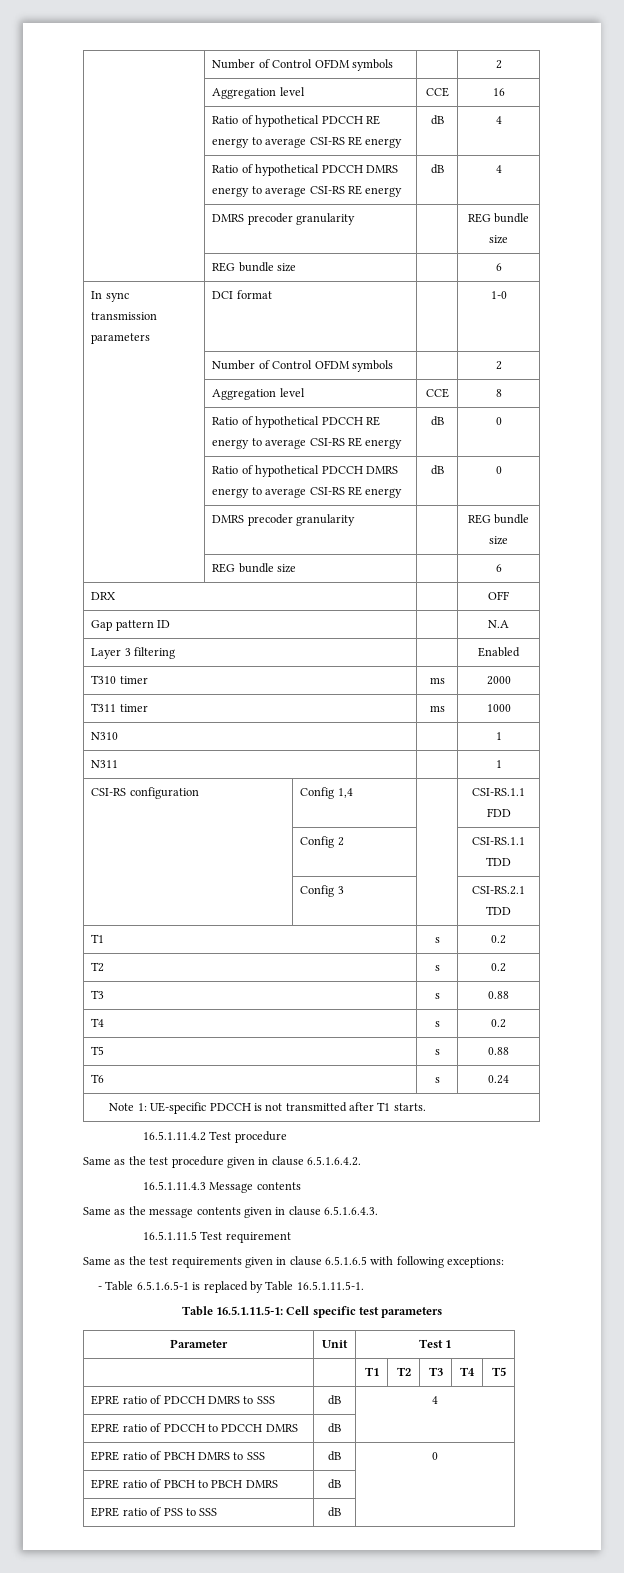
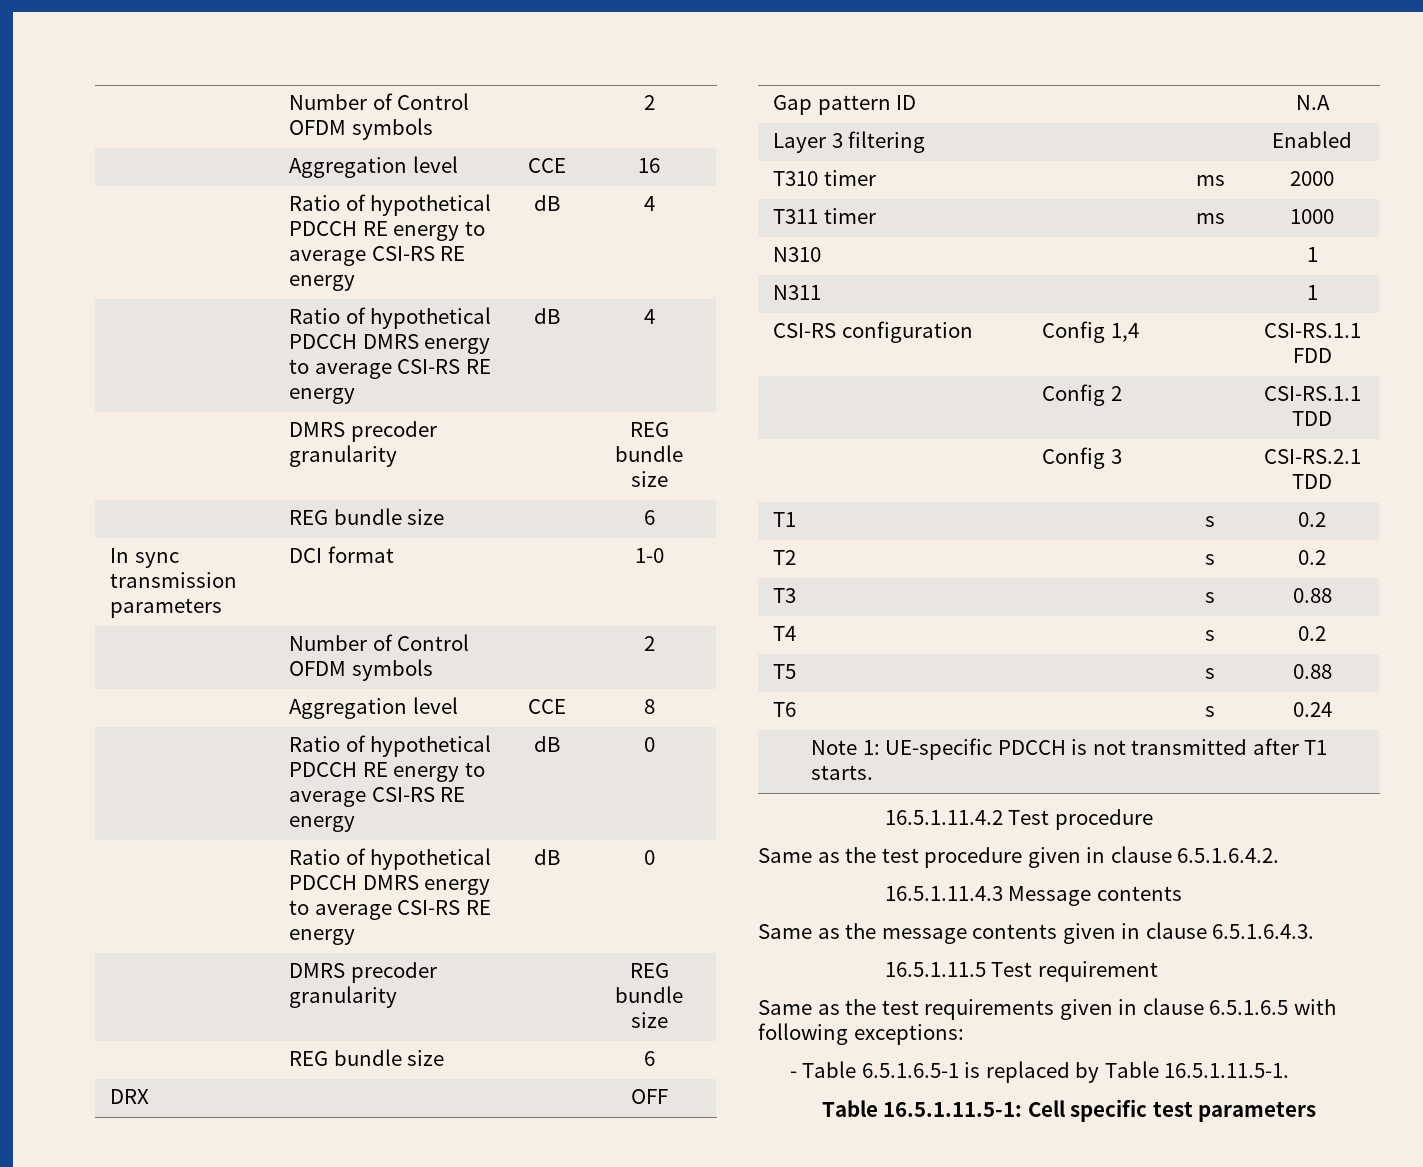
- Parameter | Unit | Test 1
- | | T1 | T2 | T3 | T4 | T5
- EPRE ratio of PDCCH DMRS to SSS | dB | 4
- EPRE ratio of PDCCH to PDCCH DMRS | dB |
- EPRE ratio of PBCH DMRS to SSS | dB | 0
- EPRE ratio of PBCH to PBCH DMRS | dB |
- EPRE ratio of PSS to SSS | dB |

